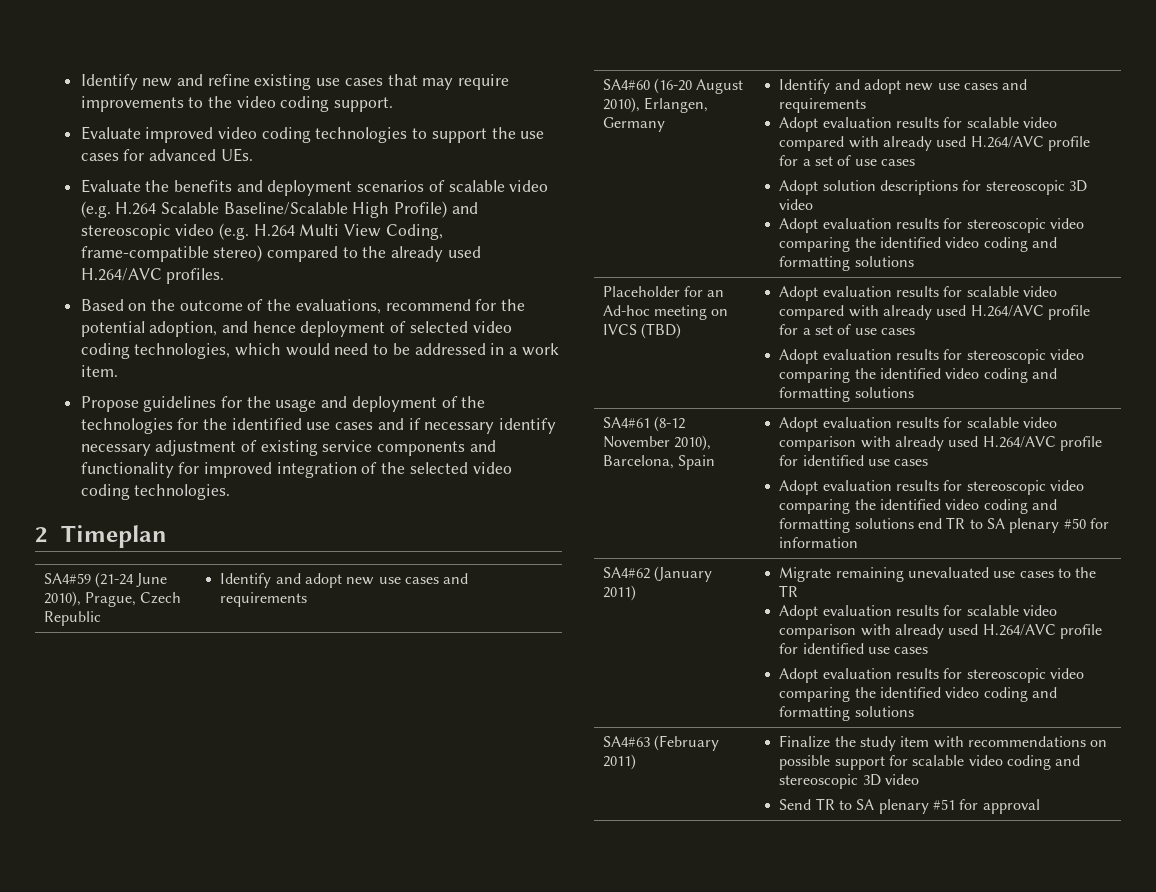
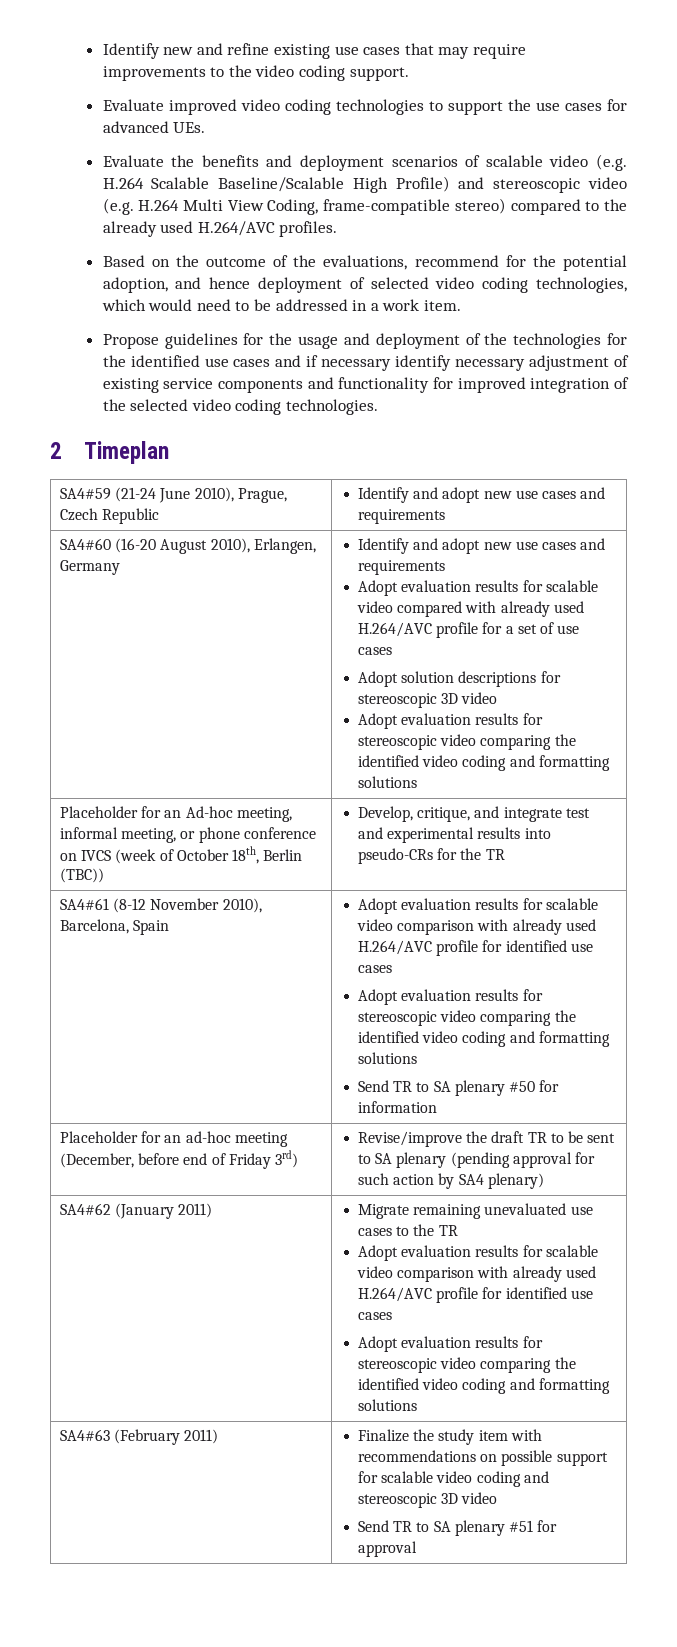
- Placeholder for an Ad-hoc meeting on IVCS (TBD) | Adopt evaluation results for scalable video compared with already used H.264/AVC profile for a set of use cases
- Adopt evaluation results for stereoscopic video comparing the identified video coding and formatting solutions
+ Placeholder for an Ad-hoc meeting, informal meeting, or phone conference on IVCS (week of October 18th, Berlin (TBC)) | Develop, critique, and integrate test and experimental results into pseudo-CRs for the TR
  SA4#61 (8-12 November 2010), Barcelona, Spain | Adopt evaluation results for scalable video comparison with already used H.264/AVC profile for identified use cases
- Adopt evaluation results for stereoscopic video comparing the identified video coding and formatting solutions end TR to SA plenary #50 for information
+ Adopt evaluation results for stereoscopic video comparing the identified video coding and formatting solutions
+ Send TR to SA plenary #50 for information
+ Placeholder for an ad-hoc meeting (December, before end of Friday 3rd) | Revise/improve the draft TR to be sent to SA plenary (pending approval for such action by SA4 plenary)

